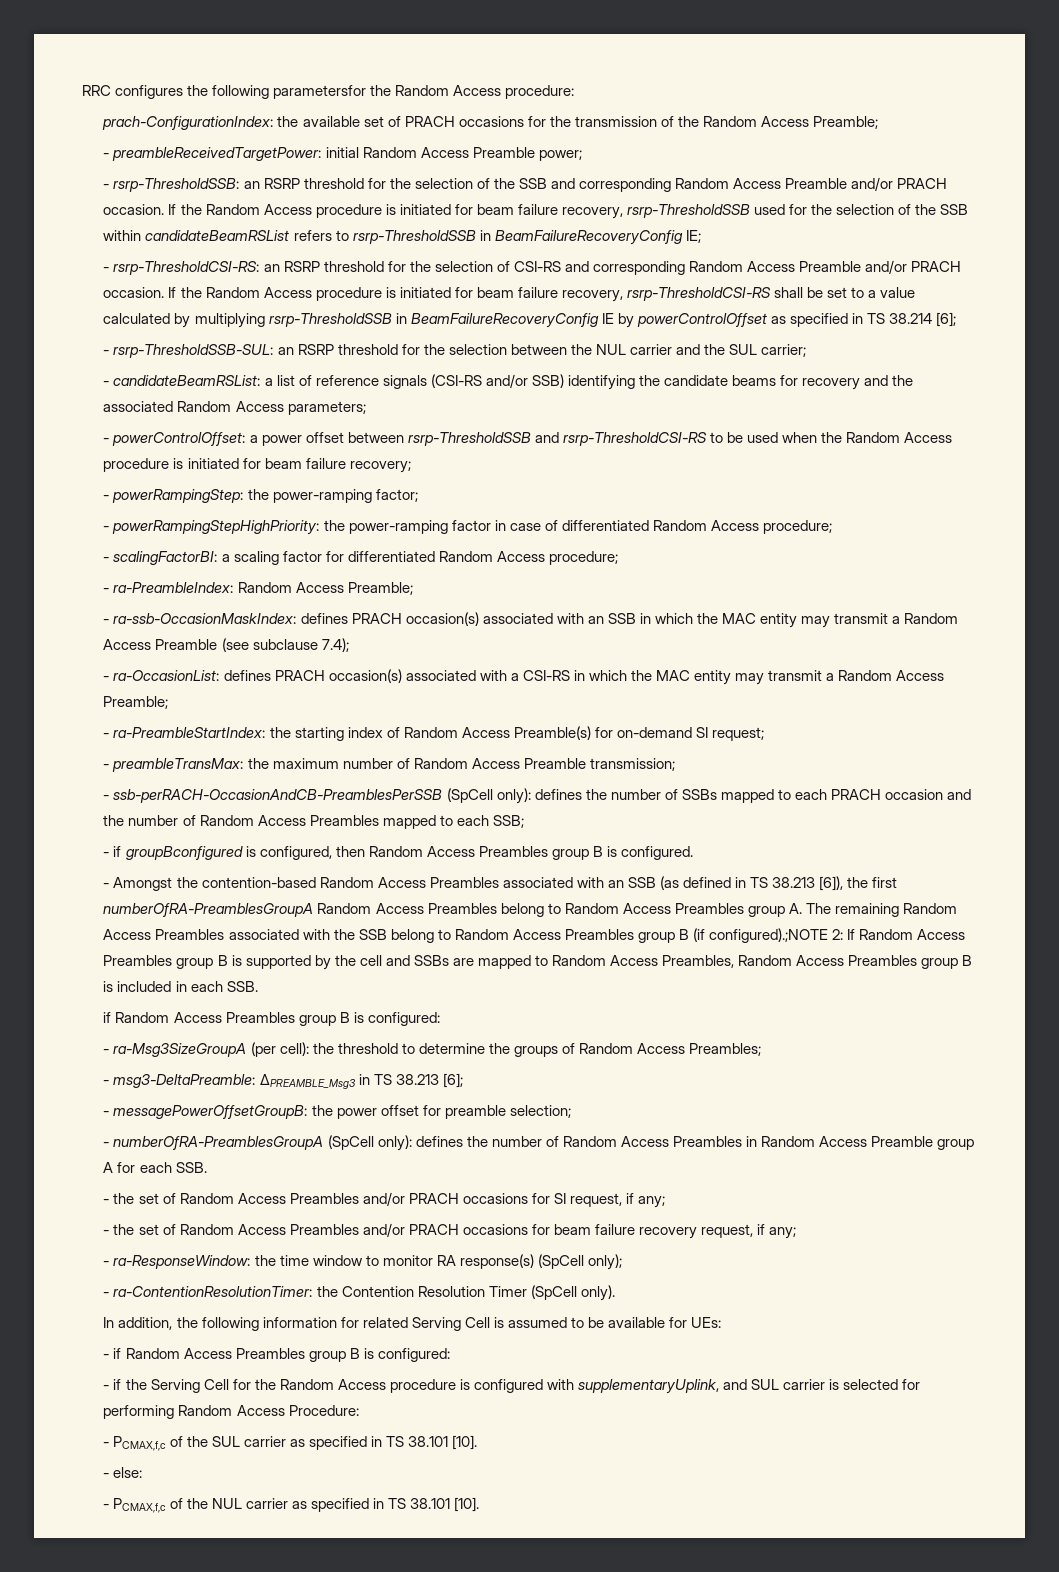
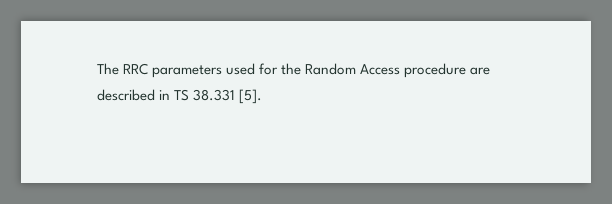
- RRC configures the following parametersfor the Random Access procedure:
- prach-ConfigurationIndex: the available set of PRACH occasions for the transmission of the Random Access Preamble;
- - preambleReceivedTargetPower: initial Random Access Preamble power;
- - rsrp-ThresholdSSB: an RSRP threshold for the selection of the SSB and corresponding Random Access Preamble and/or PRACH occasion. If the Random Access procedure is initiated for beam failure recovery, rsrp-ThresholdSSB used for the selection of the SSB within candidateBeamRSList refers to rsrp-ThresholdSSB in BeamFailureRecoveryConfig IE;
- - rsrp-ThresholdCSI-RS: an RSRP threshold for the selection of CSI-RS and corresponding Random Access Preamble and/or PRACH occasion. If the Random Access procedure is initiated for beam failure recovery, rsrp-ThresholdCSI-RS shall be set to a value calculated by multiplying rsrp-ThresholdSSB in BeamFailureRecoveryConfig IE by powerControlOffset as specified in TS 38.214 [6];
- - rsrp-ThresholdSSB-SUL: an RSRP threshold for the selection between the NUL carrier and the SUL carrier;
- - candidateBeamRSList: a list of reference signals (CSI-RS and/or SSB) identifying the candidate beams for recovery and the associated Random Access parameters;
- - powerControlOffset: a power offset between rsrp-ThresholdSSB and rsrp-ThresholdCSI-RS to be used when the Random Access procedure is initiated for beam failure recovery;
- - powerRampingStep: the power-ramping factor;
- - powerRampingStepHighPriority: the power-ramping factor in case of differentiated Random Access procedure;
- - scalingFactorBI: a scaling factor for differentiated Random Access procedure;
- - ra-PreambleIndex: Random Access Preamble;
- - ra-ssb-OccasionMaskIndex: defines PRACH occasion(s) associated with an SSB in which the MAC entity may transmit a Random Access Preamble (see subclause 7.4);
- - ra-OccasionList: defines PRACH occasion(s) associated with a CSI-RS in which the MAC entity may transmit a Random Access Preamble;
- - ra-PreambleStartIndex: the starting index of Random Access Preamble(s) for on-demand SI request;
- - preambleTransMax: the maximum number of Random Access Preamble transmission;
- - ssb-perRACH-OccasionAndCB-PreamblesPerSSB (SpCell only): defines the number of SSBs mapped to each PRACH occasion and the number of Random Access Preambles mapped to each SSB;
- - if groupBconfigured is configured, then Random Access Preambles group B is configured.
- - Amongst the contention-based Random Access Preambles associated with an SSB (as defined in TS 38.213 [6]), the first numberOfRA-PreamblesGroupA Random Access Preambles belong to Random Access Preambles group A. The remaining Random Access Preambles associated with the SSB belong to Random Access Preambles group B (if configured).;NOTE 2: If Random Access Preambles group B is supported by the cell and SSBs are mapped to Random Access Preambles, Random Access Preambles group B is included in each SSB.
- if Random Access Preambles group B is configured:
- - ra-Msg3SizeGroupA (per cell): the threshold to determine the groups of Random Access Preambles;
- - msg3-DeltaPreamble: ∆PREAMBLE_Msg3 in TS 38.213 [6];
- - messagePowerOffsetGroupB: the power offset for preamble selection;
- - numberOfRA-PreamblesGroupA (SpCell only): defines the number of Random Access Preambles in Random Access Preamble group A for each SSB.
- - the set of Random Access Preambles and/or PRACH occasions for SI request, if any;
- - the set of Random Access Preambles and/or PRACH occasions for beam failure recovery request, if any;
- - ra-ResponseWindow: the time window to monitor RA response(s) (SpCell only);
- - ra-ContentionResolutionTimer: the Contention Resolution Timer (SpCell only).
- In addition, the following information for related Serving Cell is assumed to be available for UEs:
- - if Random Access Preambles group B is configured:
- - if the Serving Cell for the Random Access procedure is configured with supplementaryUplink, and SUL carrier is selected for performing Random Access Procedure:
- - PCMAX,f,c of the SUL carrier as specified in TS 38.101 [10].
- - else:
- - PCMAX,f,c of the NUL carrier as specified in TS 38.101 [10].
+ The RRC parameters used for the Random Access procedure are described in TS 38.331 [5].

